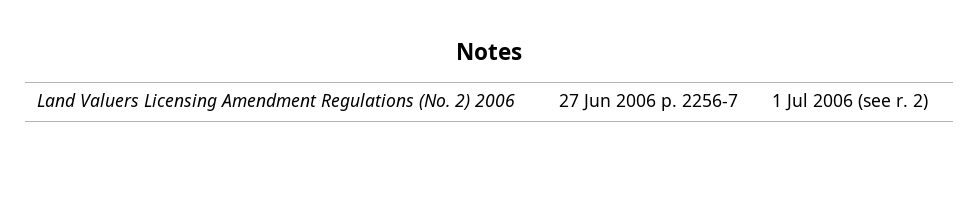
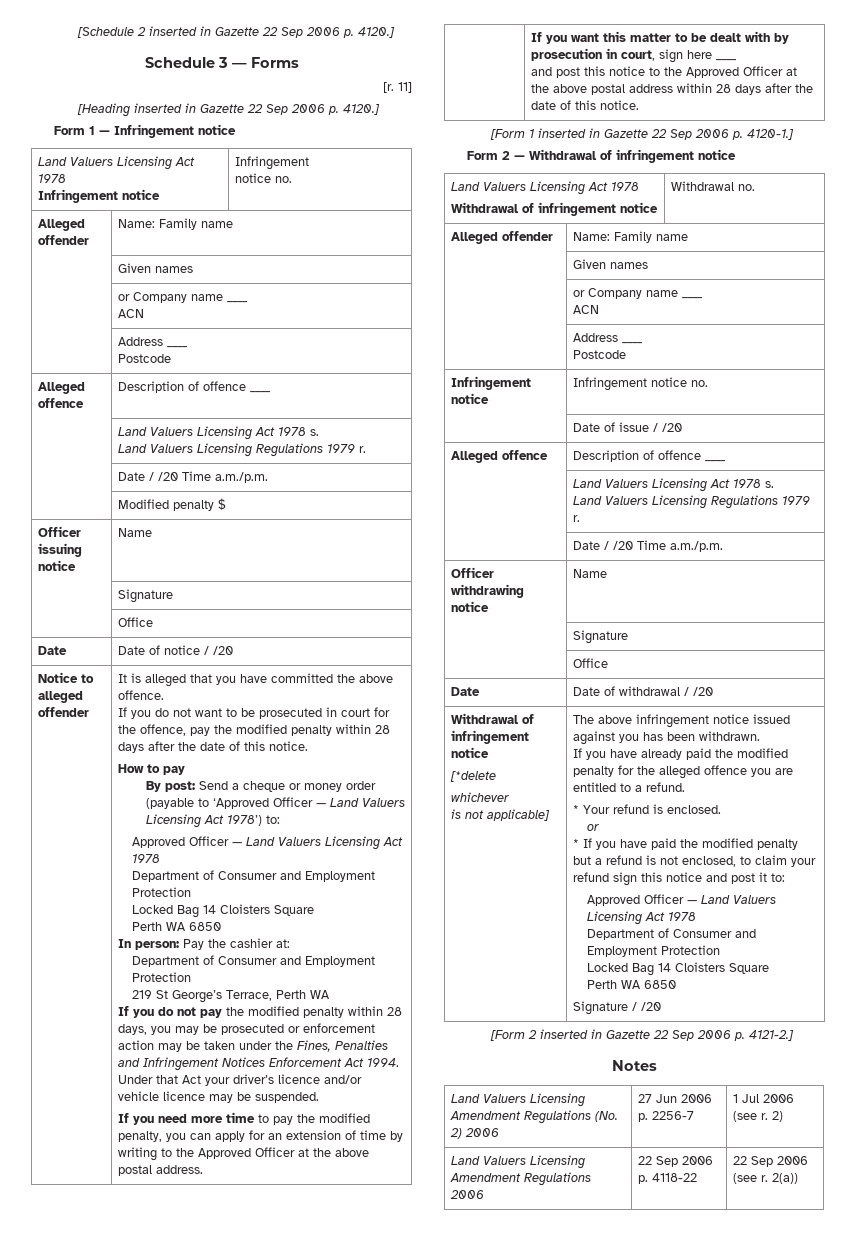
+ [Schedule 2 inserted in Gazette 22 Sep 2006 p. 4120.]
+ Schedule 3 — Forms
+ [r. 11]
+ [Heading inserted in Gazette 22 Sep 2006 p. 4120.]
+ Form 1 — Infringement notice
+ Land Valuers Licensing Act 1978
+ Infringement notice | Infringement
+ notice no.
+ Alleged offender | Name: Family name
+ | Given names
+ | or Company name ____
+ ACN
+ | Address ____
+ Postcode
+ Alleged offence | Description of offence ____
+ | Land Valuers Licensing Act 1978 s.
+ Land Valuers Licensing Regulations 1979 r.
+ | Date / /20 Time a.m./p.m.
+ | Modified penalty $
+ Officer issuing notice | Name
+ | Signature
+ | Office
+ Date | Date of notice / /20
+ Notice to alleged offender | It is alleged that you have committed the above offence.
+ If you do not want to be prosecuted in court for the offence, pay the modified penalty within 28 days after the date of this notice.
+ How to pay
+ By post: Send a cheque or money order (payable to ‘Approved Officer — Land Valuers Licensing Act 1978’) to:
+ Approved Officer — Land Valuers Licensing Act 1978
+ Department of Consumer and Employment Protection
+ Locked Bag 14 Cloisters Square
+ Perth WA 6850
+ In person: Pay the cashier at:
+ Department of Consumer and Employment Protection
+ 219 St George’s Terrace, Perth WA
+ If you do not pay the modified penalty within 28 days, you may be prosecuted or enforcement action may be taken under the Fines, Penalties and Infringement Notices Enforcement Act 1994. Under that Act your driver’s licence and/or vehicle licence may be suspended.
+ If you need more time to pay the modified penalty, you can apply for an extension of time by writing to the Approved Officer at the above postal address.
+ | If you want this matter to be dealt with by prosecution in court, sign here ____
+ and post this notice to the Approved Officer at the above postal address within 28 days after the date of this notice.
+ [Form 1 inserted in Gazette 22 Sep 2006 p. 4120-1.]
+ Form 2 — Withdrawal of infringement notice
+ Land Valuers Licensing Act 1978
+ Withdrawal of infringement notice | Withdrawal no.
+ Alleged offender | Name: Family name
+ | Given names
+ | or Company name ____
+ ACN
+ | Address ____
+ Postcode
+ Infringement notice | Infringement notice no.
+ | Date of issue / /20
+ Alleged offence | Description of offence ____
+ | Land Valuers Licensing Act 1978 s.
+ Land Valuers Licensing Regulations 1979 r.
+ | Date / /20 Time a.m./p.m.
+ Officer withdrawing notice | Name
+ | Signature
+ | Office
+ Date | Date of withdrawal / /20
+ Withdrawal of infringement notice
+ [*delete
+ whichever
+ is not applicable] | The above infringement notice issued against you has been withdrawn.
+ If you have already paid the modified penalty for the alleged offence you are entitled to a refund.
+ * Your refund is enclosed.
+ or
+ * If you have paid the modified penalty but a refund is not enclosed, to claim your refund sign this notice and post it to:
+ Approved Officer — Land Valuers Licensing Act 1978
+ Department of Consumer and Employment Protection
+ Locked Bag 14 Cloisters Square
+ Perth WA 6850
+ Signature / /20
+ [Form 2 inserted in Gazette 22 Sep 2006 p. 4121-2.]
+ Land Valuers Licensing Amendment Regulations 2006 | 22 Sep 2006 p. 4118-22 | 22 Sep 2006 (see r. 2(a))

